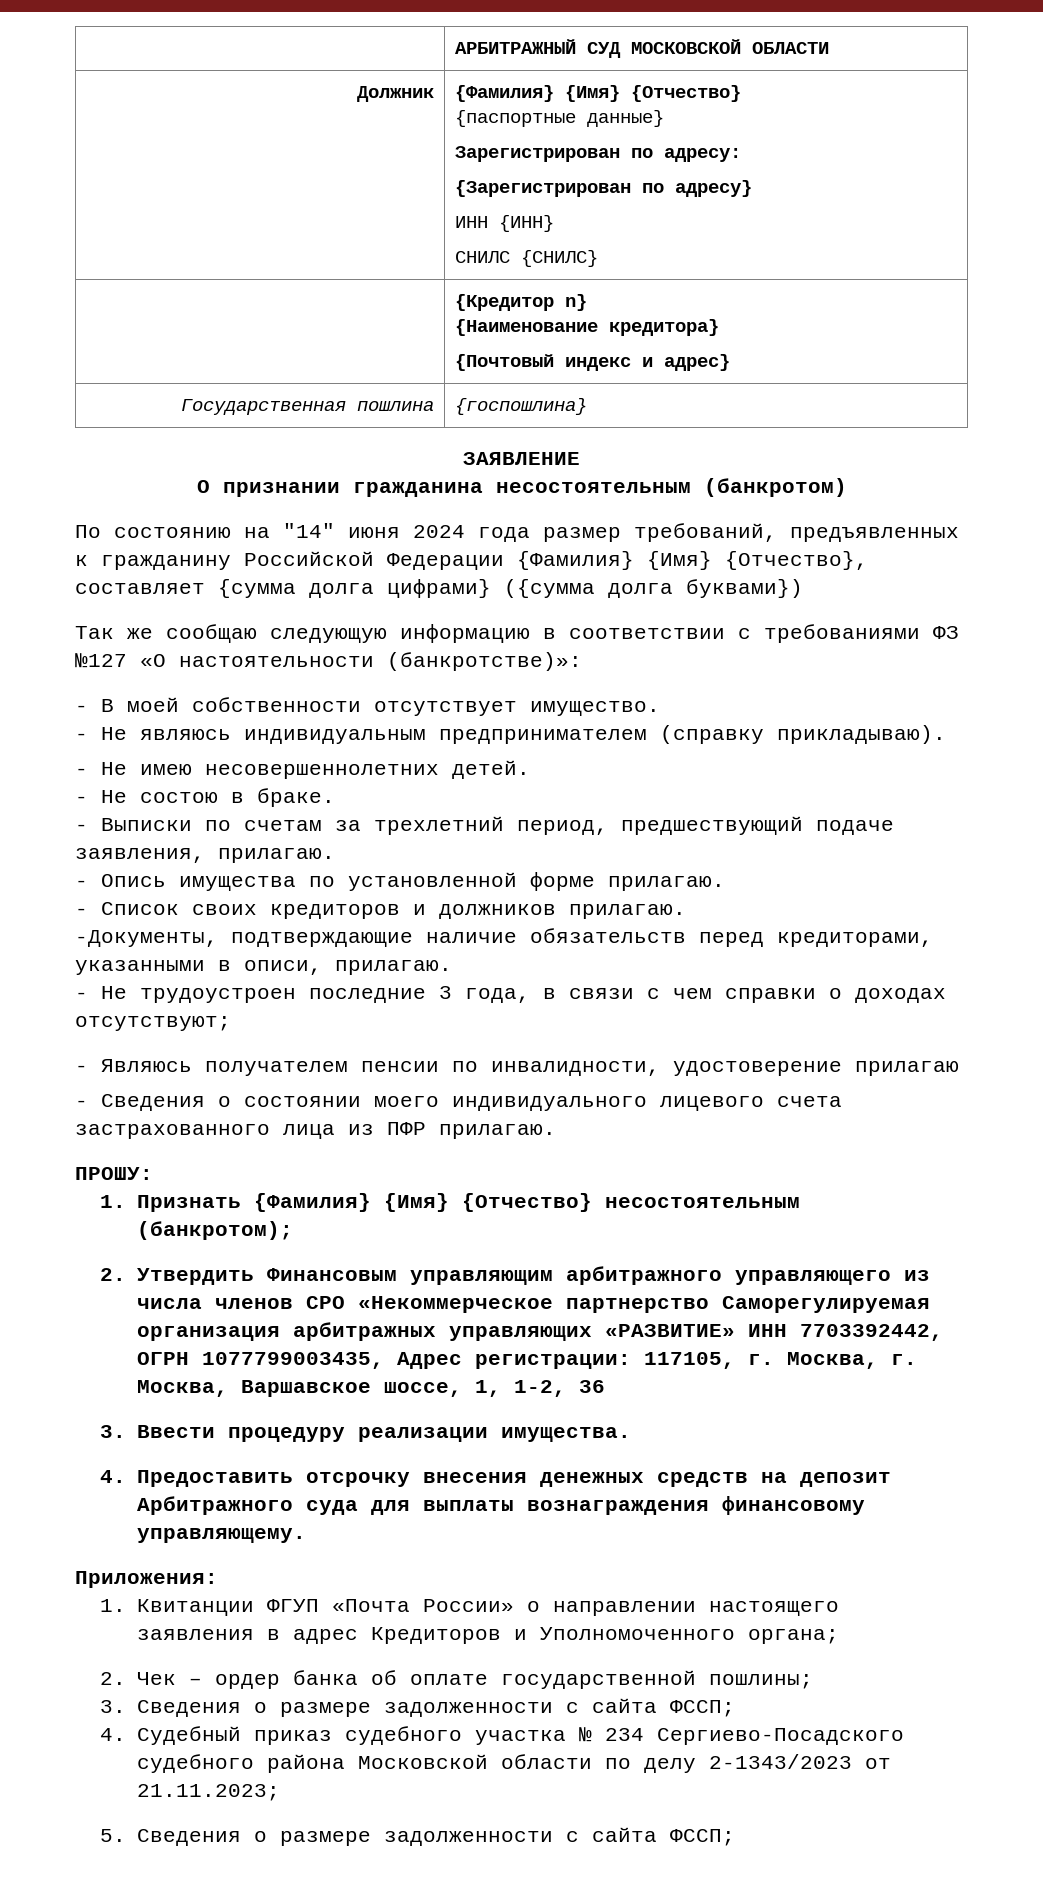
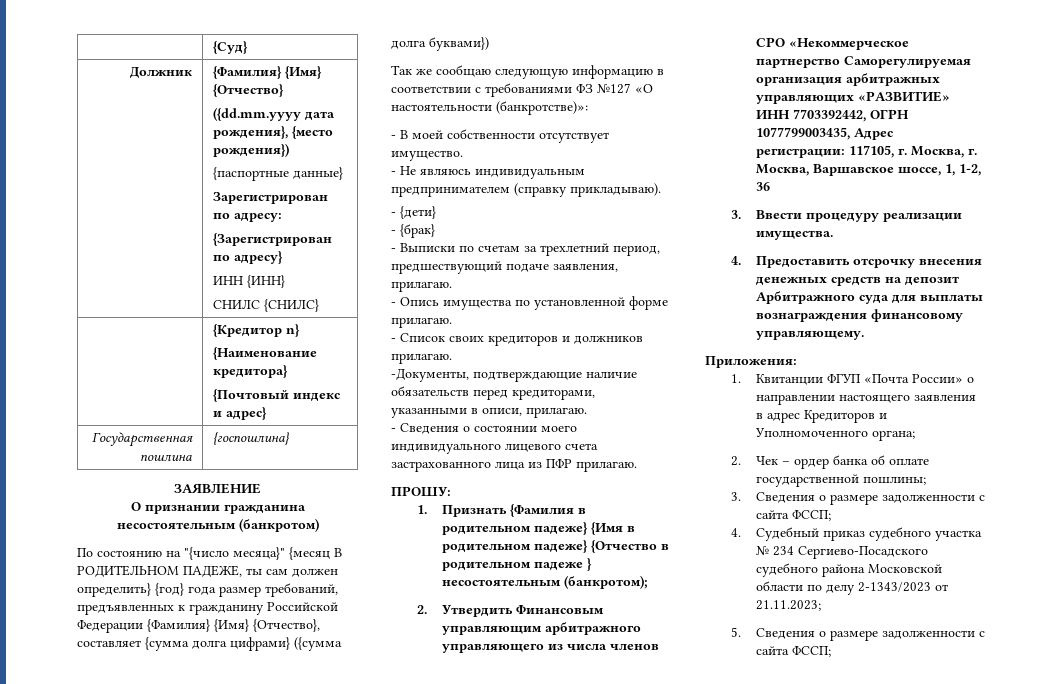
- | АРБИТРАЖНЫЙ СУД МОСКОВСКОЙ ОБЛАСТИ
+ | {Суд}
  Должник | {Фамилия} {Имя} {Отчество}
+ ({dd.mm.yyyy дата рождения}, {место рождения})
- По состоянию на "14" июня 2024 года размер требований, предъявленных к гражданину Российской Федерации {Фамилия} {Имя} {Отчество}, составляет {сумма долга цифрами} ({сумма долга буквами})
+ По состоянию на "{число месяца}" {месяц В РОДИТЕЛЬНОМ ПАДЕЖЕ, ты сам должен определить} {год} года размер требований, предъявленных к гражданину Российской Федерации {Фамилия} {Имя} {Отчество}, составляет {сумма долга цифрами} ({сумма долга буквами})
- - Не имею несовершеннолетних детей.
- - Не состою в браке.
+ - {дети}
+ - {брак}
- - Не трудоустроен последние 3 года, в связи с чем справки о доходах отсутствуют;
- - Являюсь получателем пенсии по инвалидности, удостоверение прилагаю
- 1. Признать {Фамилия} {Имя} {Отчество} несостоятельным (банкротом);
+ 1. Признать {Фамилия в родительном падеже} {Имя в родительном падеже} {Отчество в родительном падеже } несостоятельным (банкротом);

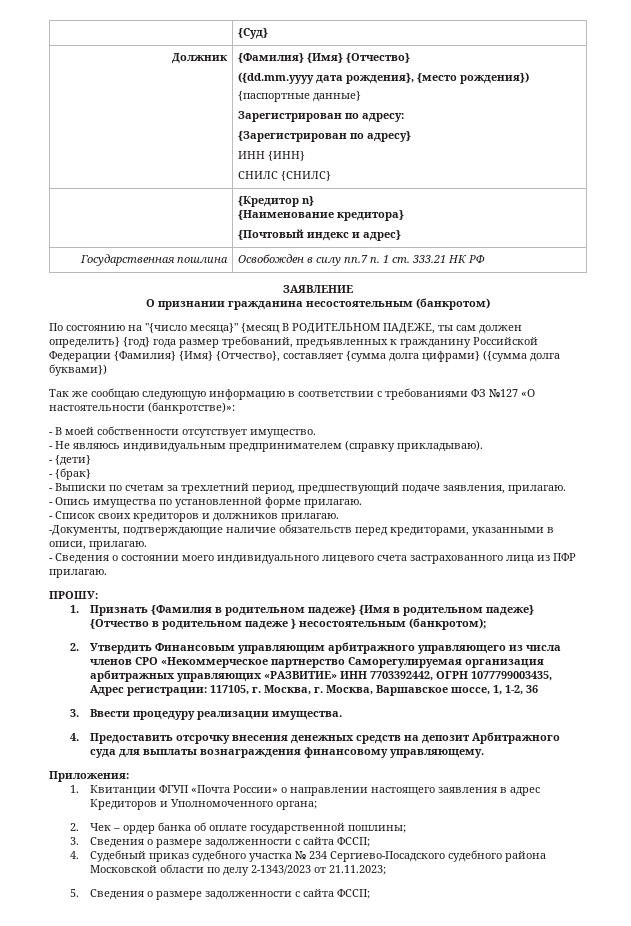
- Государственная пошлина | {госпошлина}
+ Государственная пошлина | Освобожден в силу пп.7 п. 1 ст. 333.21 НК РФ

